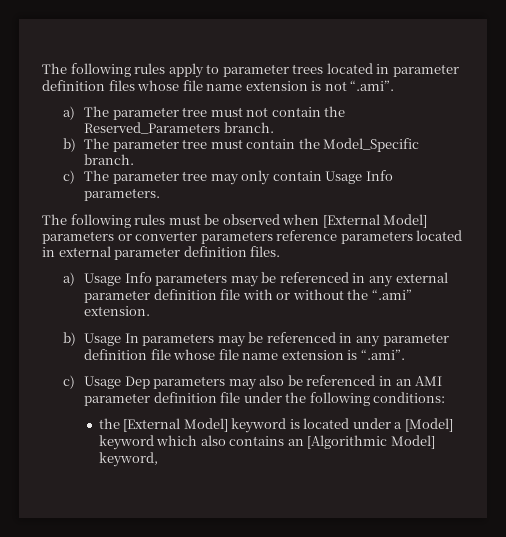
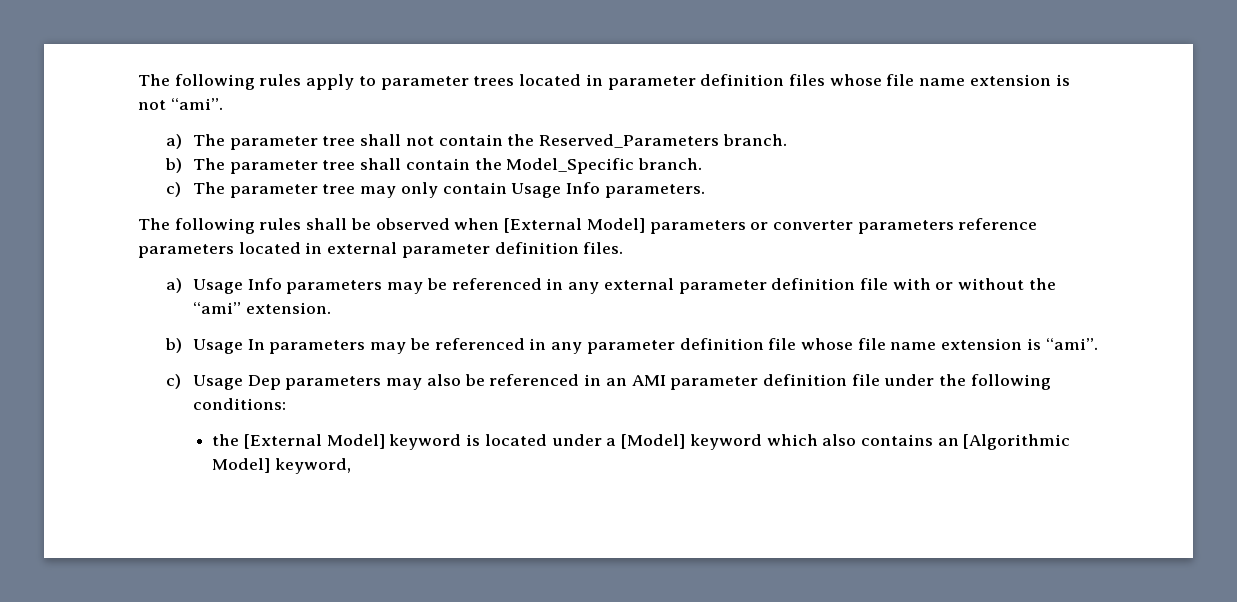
- The following rules apply to parameter trees located in parameter definition files whose file name extension is not “.ami”.
+ The following rules apply to parameter trees located in parameter definition files whose file name extension is not “ami”.
- a) The parameter tree must not contain the Reserved_Parameters branch.
+ a) The parameter tree shall not contain the Reserved_Parameters branch.
- b) The parameter tree must contain the Model_Specific branch.
+ b) The parameter tree shall contain the Model_Specific branch.
- The following rules must be observed when [External Model] parameters or converter parameters reference parameters located in external parameter definition files.
+ The following rules shall be observed when [External Model] parameters or converter parameters reference parameters located in external parameter definition files.
- a) Usage Info parameters may be referenced in any external parameter definition file with or without the “.ami” extension.
+ a) Usage Info parameters may be referenced in any external parameter definition file with or without the “ami” extension.
- b) Usage In parameters may be referenced in any parameter definition file whose file name extension is “.ami”.
+ b) Usage In parameters may be referenced in any parameter definition file whose file name extension is “ami”.

